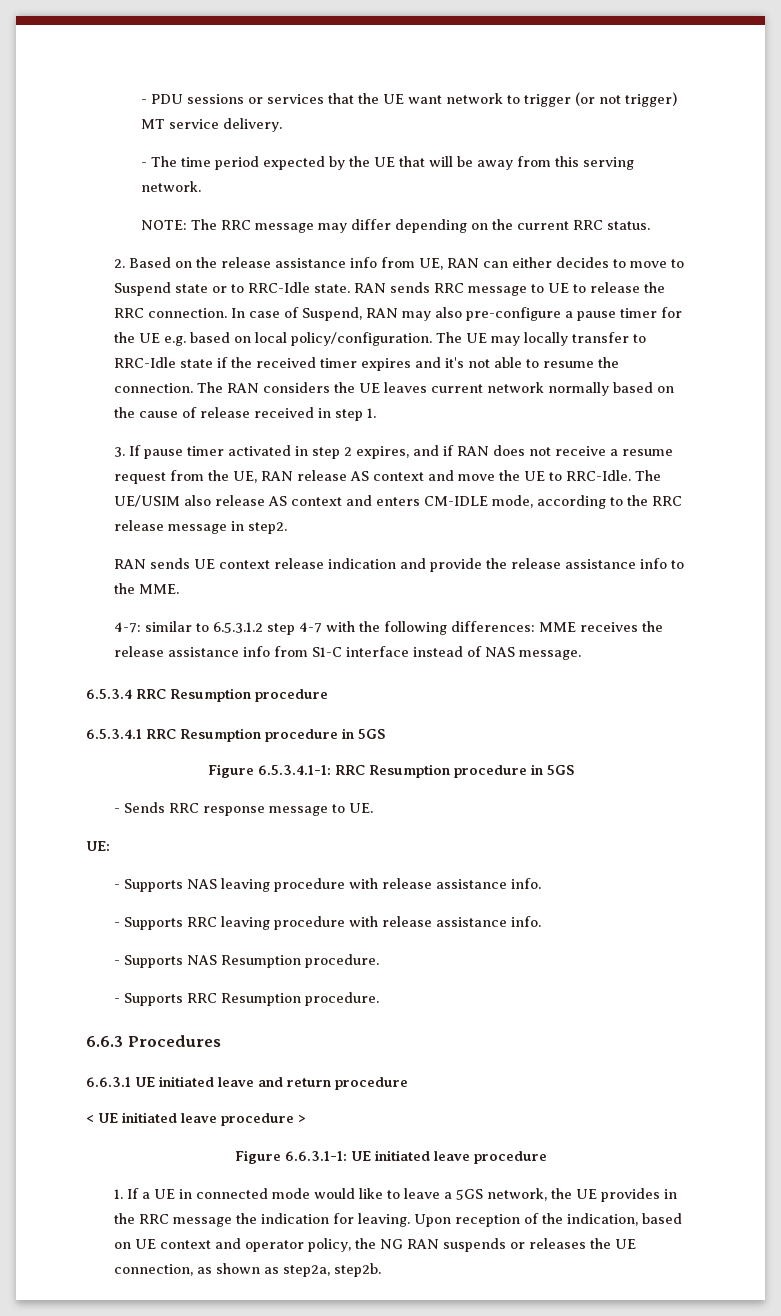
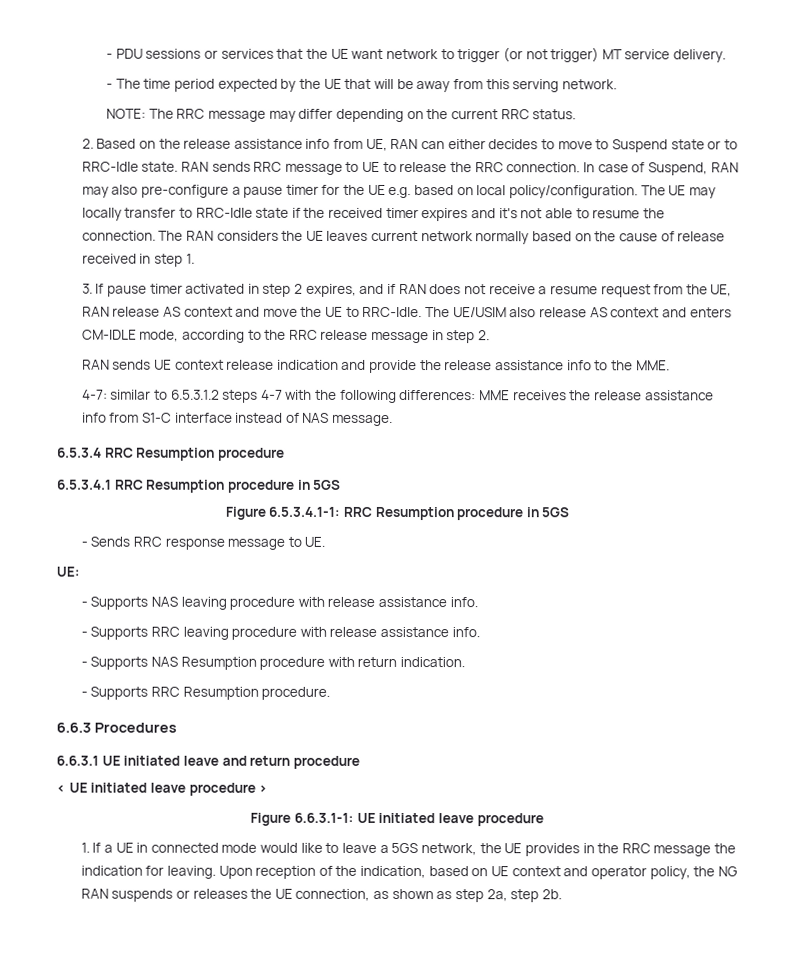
- The UE/USIM also release AS context and enters CM-IDLE mode, according to the RRC release message in step2.
+ The UE/USIM also release AS context and enters CM-IDLE mode, according to the RRC release message in step 2.
- 4-7: similar to 6.5.3.1.2 step 4-7 with the following differences: MME receives the release assistance info from S1-C interface instead of NAS message.
+ 4-7: similar to 6.5.3.1.2 steps 4-7 with the following differences: MME receives the release assistance info from S1-C interface instead of NAS message.
- - Supports NAS Resumption procedure.
+ - Supports NAS Resumption procedure with return indication.
- Upon reception of the indication, based on UE context and operator policy, the NG RAN suspends or releases the UE connection, as shown as step2a, step2b.
+ Upon reception of the indication, based on UE context and operator policy, the NG RAN suspends or releases the UE connection, as shown as step 2a, step 2b.

